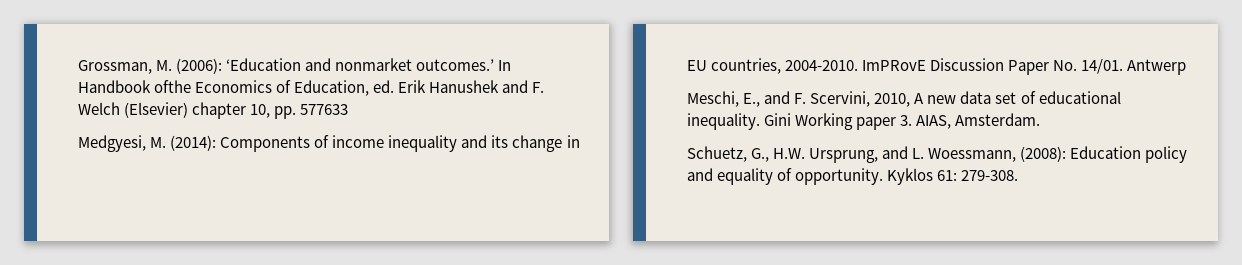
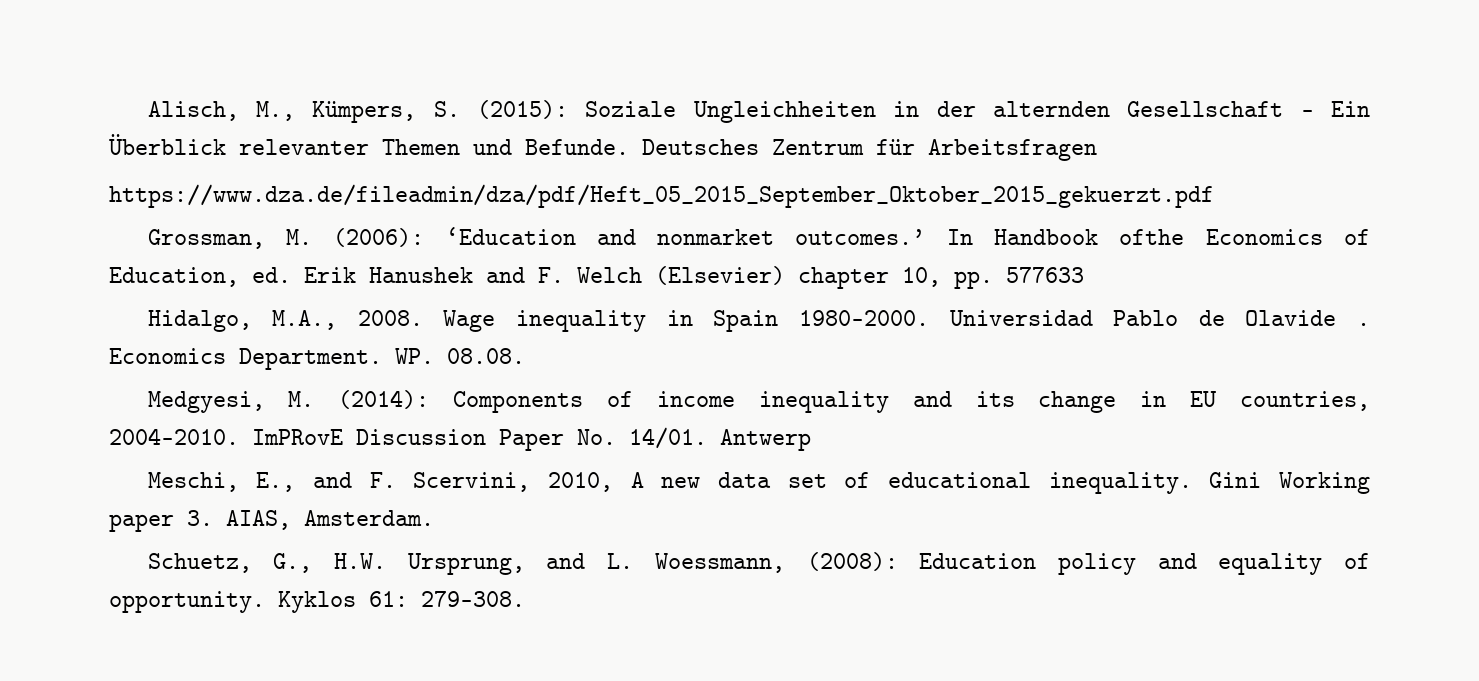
+ Alisch, M., Kümpers, S. (2015): Soziale Ungleichheiten in der alternden Gesellschaft – Ein Überblick relevanter Themen und Befunde. Deutsches Zentrum für Arbeitsfragen
+ https://www.dza.de/fileadmin/dza/pdf/Heft_05_2015_September_Oktober_2015_gekuerzt.pdf
+ Hidalgo, M.A., 2008. Wage inequality in Spain 1980-2000. Universidad Pablo de Olavide . Economics Department. WP. 08.08.

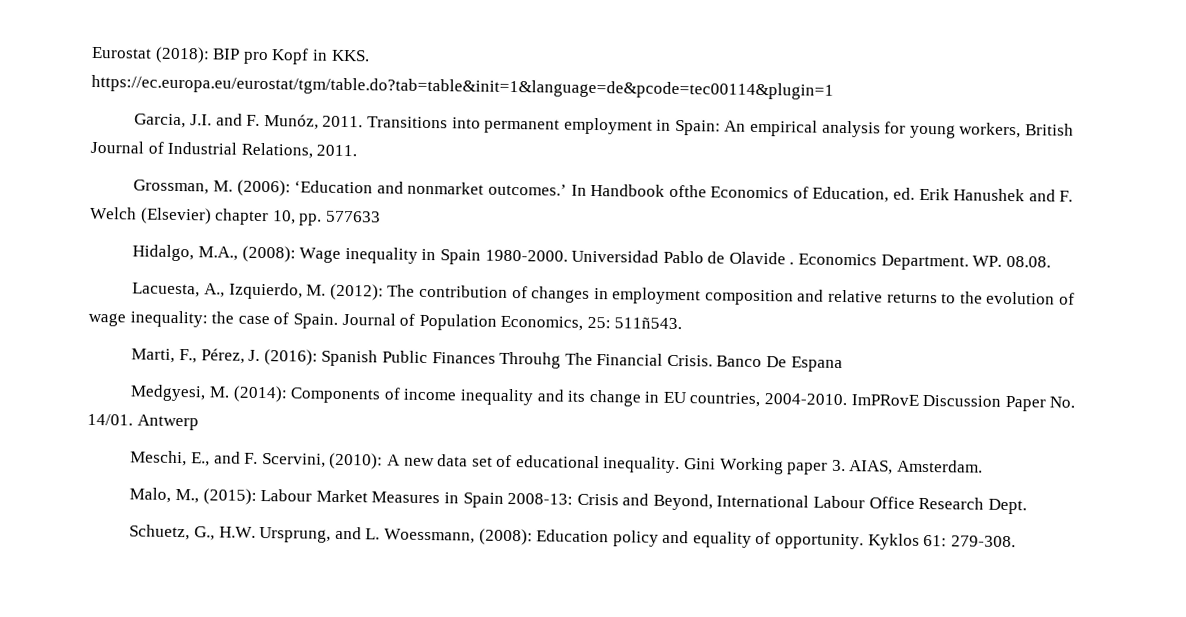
- Alisch, M., Kümpers, S. (2015): Soziale Ungleichheiten in der alternden Gesellschaft – Ein Überblick relevanter Themen und Befunde. Deutsches Zentrum für Arbeitsfragen
- https://www.dza.de/fileadmin/dza/pdf/Heft_05_2015_September_Oktober_2015_gekuerzt.pdf
+ Eurostat (2018): BIP pro Kopf in KKS. https://ec.europa.eu/eurostat/tgm/table.do?tab=table&init=1&language=de&pcode=tec00114&plugin=1
+ Garcia, J.I. and F. Munóz, 2011. Transitions into permanent employment in Spain: An empirical analysis for young workers, British Journal of Industrial Relations, 2011.
- Hidalgo, M.A., 2008. Wage inequality in Spain 1980-2000.
+ Hidalgo, M.A., (2008): Wage inequality in Spain 1980-2000.
+ Lacuesta, A., Izquierdo, M. (2012): The contribution of changes in employment composition and relative returns to the evolution of wage inequality: the case of Spain. Journal of Population Economics, 25: 511ñ543.
+ Marti, F., Pérez, J. (2016): Spanish Public Finances Throuhg The Financial Crisis. Banco De Espana
- Meschi, E., and F. Scervini, 2010, A new data set of educational inequality.
+ Meschi, E., and F. Scervini, (2010): A new data set of educational inequality.
+ Malo, M., (2015): Labour Market Measures in Spain 2008-13: Crisis and Beyond, International Labour Office Research Dept.

